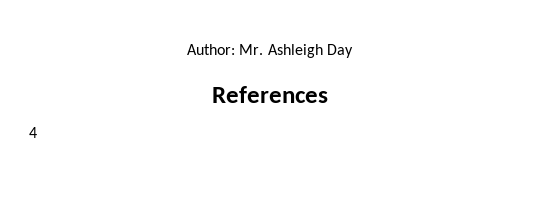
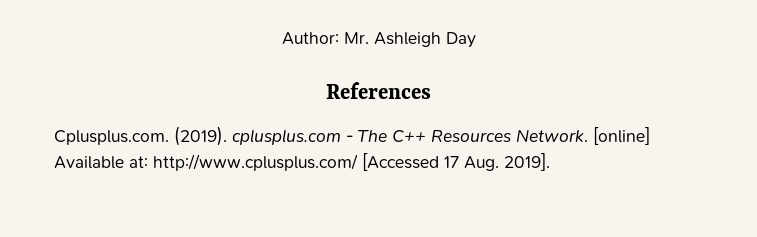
- 4
+ Cplusplus.com. (2019). cplusplus.com - The C++ Resources Network. [online] Available at: http://www.cplusplus.com/ [Accessed 17 Aug. 2019].

